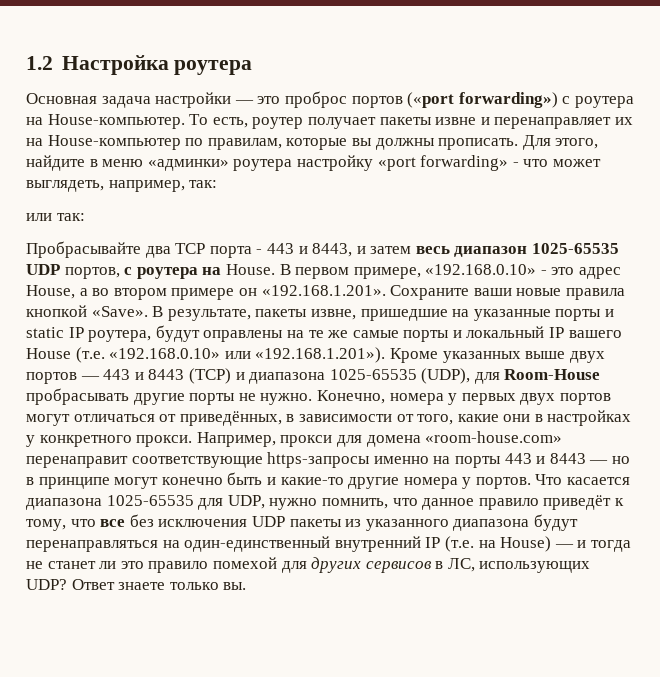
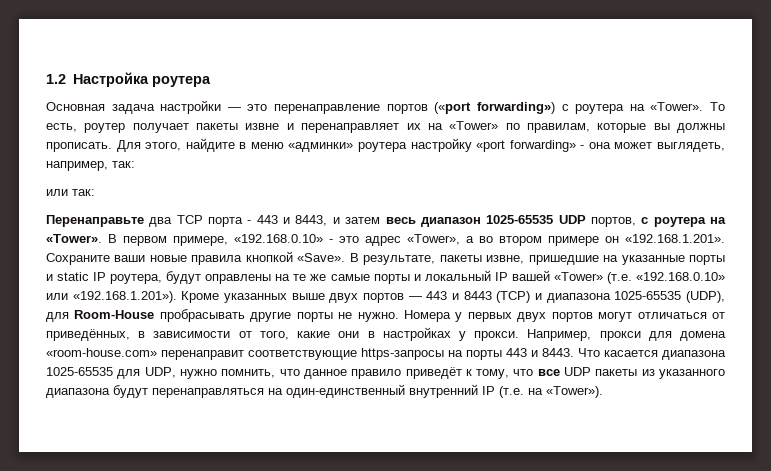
- Основная задача настройки — это проброс портов («port forwarding») с роутера на House-компьютер.
+ Основная задача настройки — это перенаправление портов («port forwarding») с роутера на «Tower».
- То есть, роутер получает пакеты извне и перенаправляет их на House-компьютер по правилам, которые вы должны прописать.
+ То есть, роутер получает пакеты извне и перенаправляет их на «Tower» по правилам, которые вы должны прописать.
- Для этого, найдите в меню «админки» роутера настройку «port forwarding» - что может выглядеть, например, так:
+ Для этого, найдите в меню «админки» роутера настройку «port forwarding» - она может выглядеть, например, так:
- Пробрасывайте два TCP порта - 443 и 8443, и затем весь диапазон 1025-65535 UDP портов, с роутера на House.
+ Перенаправьте два TCP порта - 443 и 8443, и затем весь диапазон 1025-65535 UDP портов, с роутера на «Tower».
- В первом примере, «192.168.0.10» - это адрес House, а во втором примере он «192.168.1.201». Сохраните ваши новые правила кнопкой «Save».
+ В первом примере, «192.168.0.10» - это адрес «Tower», а во втором примере он «192.168.1.201». Сохраните ваши новые правила кнопкой «Save».
- В результате, пакеты извне, пришедшие на указанные порты и static IP роутера, будут оправлены на те же самые порты и локальный IP вашего House (т.е. «192.168.0.10» или «192.168.1.201»). Кроме указанных выше двух портов — 443 и 8443 (TCP) и диапазона 1025-65535 (UDP), для Room-House пробрасывать другие порты не нужно.
+ В результате, пакеты извне, пришедшие на указанные порты и static IP роутера, будут оправлены на те же самые порты и локальный IP вашей «Tower» (т.е. «192.168.0.10» или «192.168.1.201»). Кроме указанных выше двух портов — 443 и 8443 (TCP) и диапазона 1025-65535 (UDP), для Room-House пробрасывать другие порты не нужно.
- Конечно, номера у первых двух портов могут отличаться от приведённых, в зависимости от того, какие они в настройках у конкретного прокси.
+ Номера у первых двух портов могут отличаться от приведённых, в зависимости от того, какие они в настройках у прокси.
- Например, прокси для домена «room-house.com» перенаправит соответствующие https-запросы именно на порты 443 и 8443 — но в принципе могут конечно быть и какие-то другие номера у портов.
+ Например, прокси для домена «room-house.com» перенаправит соответствующие https-запросы на порты 443 и 8443.
- Что касается диапазона 1025-65535 для UDP, нужно помнить, что данное правило приведёт к тому, что все без исключения UDP пакеты из указанного диапазона будут перенаправляться на один-единственный внутренний IP (т.е. на House) — и тогда не станет ли это правило помехой для других сервисов в ЛС, использующих UDP? Ответ знаете только вы.
+ Что касается диапазона 1025-65535 для UDP, нужно помнить, что данное правило приведёт к тому, что все UDP пакеты из указанного диапазона будут перенаправляться на один-единственный внутренний IP (т.е. на «Tower»).

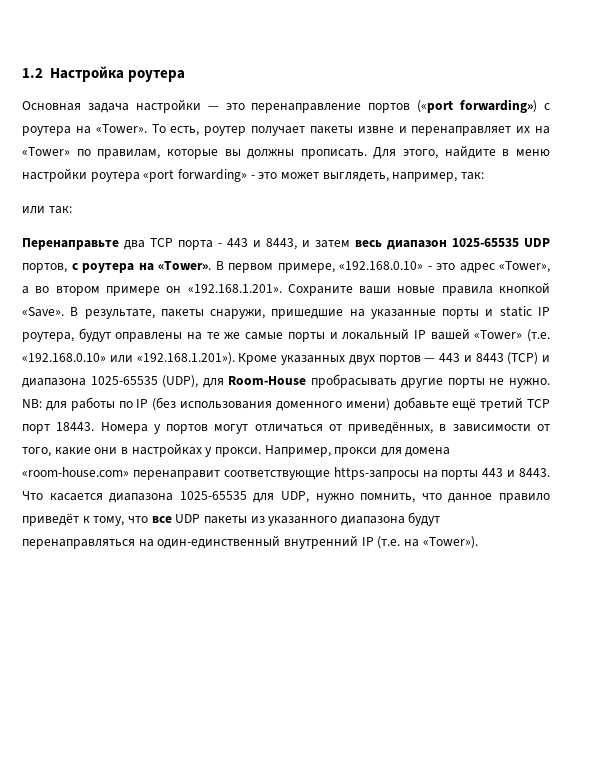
- Для этого, найдите в меню «админки» роутера настройку «port forwarding» - она может выглядеть, например, так:
+ Для этого, найдите в меню настройки роутера «port forwarding» - это может выглядеть, например, так:
- В результате, пакеты извне, пришедшие на указанные порты и static IP роутера, будут оправлены на те же самые порты и локальный IP вашей «Tower» (т.е. «192.168.0.10» или «192.168.1.201»). Кроме указанных выше двух портов — 443 и 8443 (TCP) и диапазона 1025-65535 (UDP), для Room-House пробрасывать другие порты не нужно.
+ В результате, пакеты снаружи, пришедшие на указанные порты и static IP роутера, будут оправлены на те же самые порты и локальный IP вашей «Tower» (т.е. «192.168.0.10» или «192.168.1.201»). Кроме указанных двух портов — 443 и 8443 (TCP) и диапазона 1025-65535 (UDP), для Room-House пробрасывать другие порты не нужно.
- Номера у первых двух портов могут отличаться от приведённых, в зависимости от того, какие они в настройках у прокси.
+ NB: для работы по IP (без использования доменного имени) добавьте ещё третий TCP порт 18443. Номера у портов могут отличаться от приведённых, в зависимости от того, какие они в настройках у прокси.

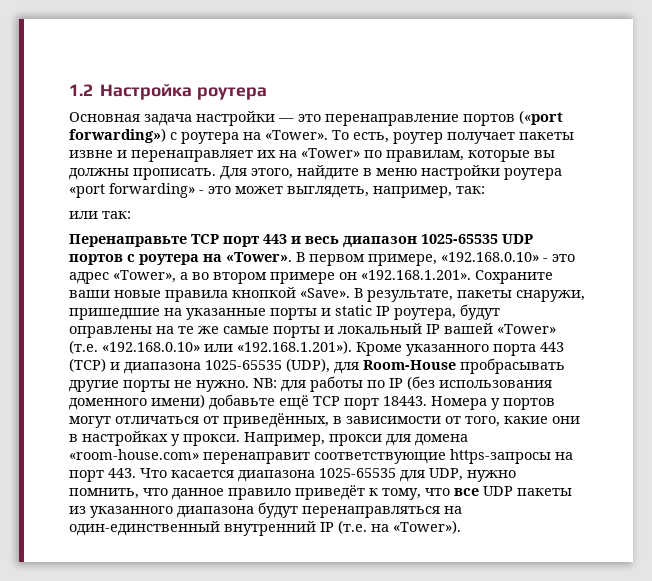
- Перенаправьте два TCP порта - 443 и 8443, и затем весь диапазон 1025-65535 UDP портов, с роутера на «Tower».
+ Перенаправьте TCP порт 443 и весь диапазон 1025-65535 UDP портов с роутера на «Tower».
- В результате, пакеты снаружи, пришедшие на указанные порты и static IP роутера, будут оправлены на те же самые порты и локальный IP вашей «Tower» (т.е. «192.168.0.10» или «192.168.1.201»). Кроме указанных двух портов — 443 и 8443 (TCP) и диапазона 1025-65535 (UDP), для Room-House пробрасывать другие порты не нужно.
+ В результате, пакеты снаружи, пришедшие на указанные порты и static IP роутера, будут оправлены на те же самые порты и локальный IP вашей «Tower» (т.е. «192.168.0.10» или «192.168.1.201»). Кроме указанного порта 443 (TCP) и диапазона 1025-65535 (UDP), для Room-House пробрасывать другие порты не нужно.
- NB: для работы по IP (без использования доменного имени) добавьте ещё третий TCP порт 18443.
+ NB: для работы по IP (без использования доменного имени) добавьте ещё TCP порт 18443.
- Например, прокси для домена «room-house.com» перенаправит соответствующие https-запросы на порты 443 и 8443. Что касается диапазона 1025-65535 для UDP, нужно помнить, что данное правило приведёт к тому, что все UDP пакеты из указанного диапазона будут перенаправляться на один-единственный внутренний IP (т.е. на «Tower»).
+ Например, прокси для домена «room-house.com» перенаправит соответствующие https-запросы на порт 443. Что касается диапазона 1025-65535 для UDP, нужно помнить, что данное правило приведёт к тому, что все UDP пакеты из указанного диапазона будут перенаправляться на один-единственный внутренний IP (т.е. на «Tower»).

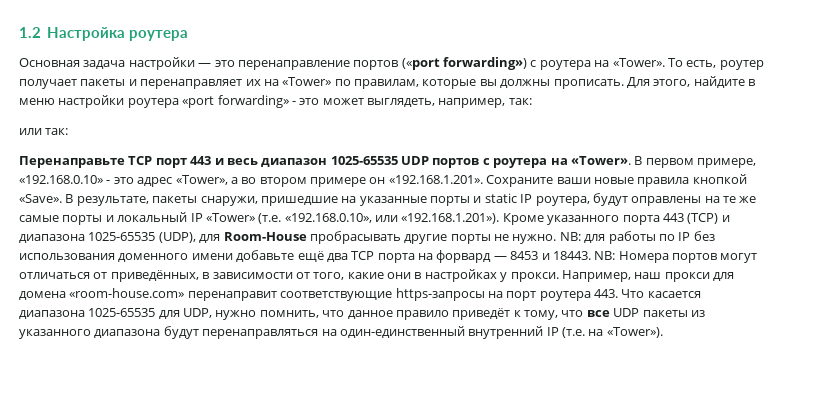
- То есть, роутер получает пакеты извне и перенаправляет их на «Tower» по правилам, которые вы должны прописать.
+ То есть, роутер получает пакеты и перенаправляет их на «Tower» по правилам, которые вы должны прописать.
- В результате, пакеты снаружи, пришедшие на указанные порты и static IP роутера, будут оправлены на те же самые порты и локальный IP вашей «Tower» (т.е. «192.168.0.10» или «192.168.1.201»). Кроме указанного порта 443 (TCP) и диапазона 1025-65535 (UDP), для Room-House пробрасывать другие порты не нужно.
+ В результате, пакеты снаружи, пришедшие на указанные порты и static IP роутера, будут оправлены на те же самые порты и локальный IP «Tower» (т.е. «192.168.0.10», или «192.168.1.201»). Кроме указанного порта 443 (TCP) и диапазона 1025-65535 (UDP), для Room-House пробрасывать другие порты не нужно.
- NB: для работы по IP (без использования доменного имени) добавьте ещё TCP порт 18443. Номера у портов могут отличаться от приведённых, в зависимости от того, какие они в настройках у прокси.
+ NB: для работы по IP без использования доменного имени добавьте ещё два TCP порта на форвард — 8453 и 18443. NB: Номера портов могут отличаться от приведённых, в зависимости от того, какие они в настройках у прокси.
- Например, прокси для домена «room-house.com» перенаправит соответствующие https-запросы на порт 443. Что касается диапазона 1025-65535 для UDP, нужно помнить, что данное правило приведёт к тому, что все UDP пакеты из указанного диапазона будут перенаправляться на один-единственный внутренний IP (т.е. на «Tower»).
+ Например, наш прокси для домена «room-house.com» перенаправит соответствующие https-запросы на порт роутера 443. Что касается диапазона 1025-65535 для UDP, нужно помнить, что данное правило приведёт к тому, что все UDP пакеты из указанного диапазона будут перенаправляться на один-единственный внутренний IP (т.е. на «Tower»).

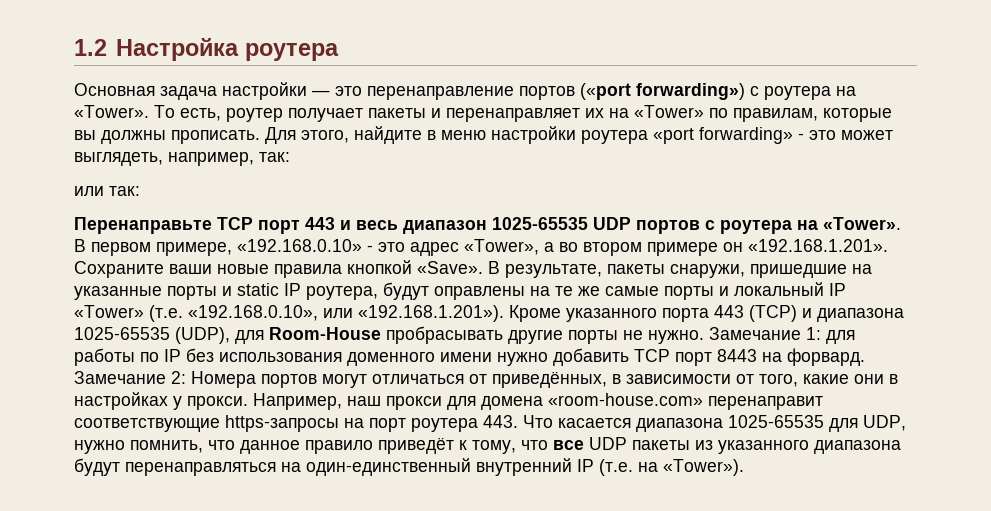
- NB: для работы по IP без использования доменного имени добавьте ещё два TCP порта на форвард — 8453 и 18443. NB: Номера портов могут отличаться от приведённых, в зависимости от того, какие они в настройках у прокси.
+ Замечание 1: для работы по IP без использования доменного имени нужно добавить TCP порт 8443 на форвард. Замечание 2: Номера портов могут отличаться от приведённых, в зависимости от того, какие они в настройках у прокси.

